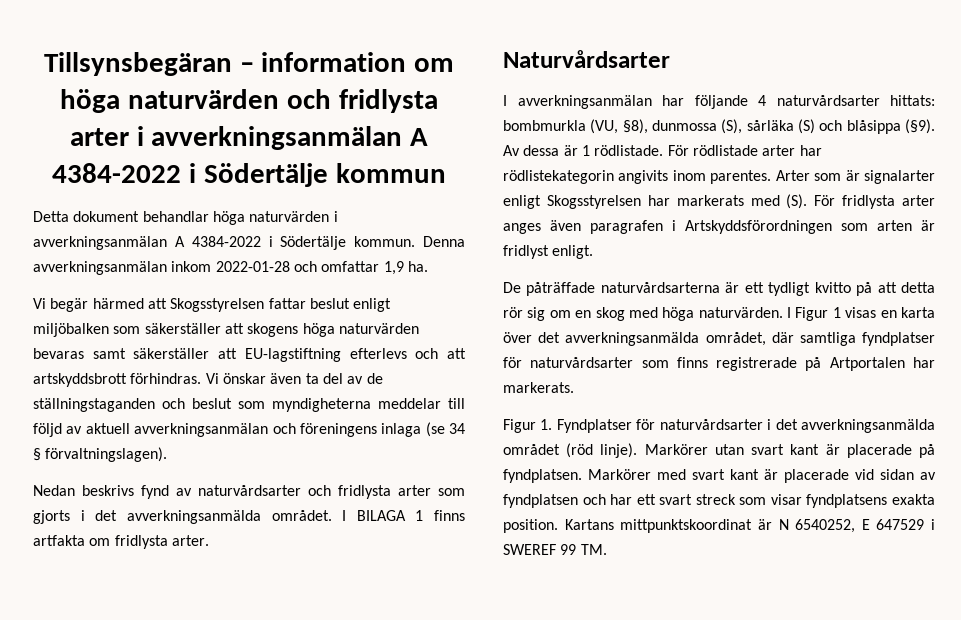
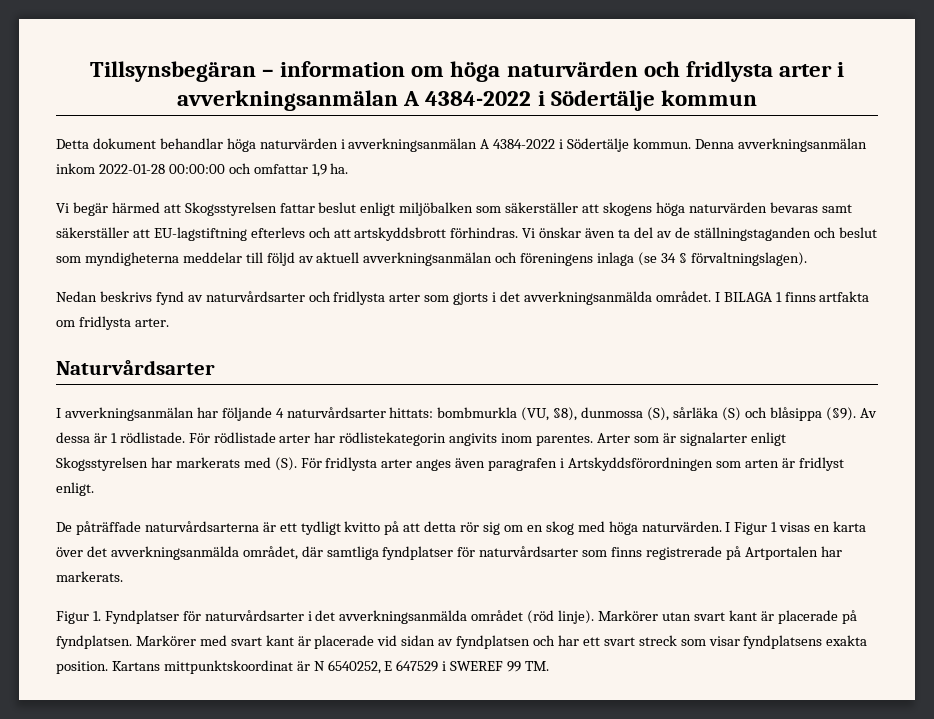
- Denna avverkningsanmälan inkom 2022-01-28 och omfattar 1,9 ha.
+ Denna avverkningsanmälan inkom 2022-01-28 00:00:00 och omfattar 1,9 ha.

